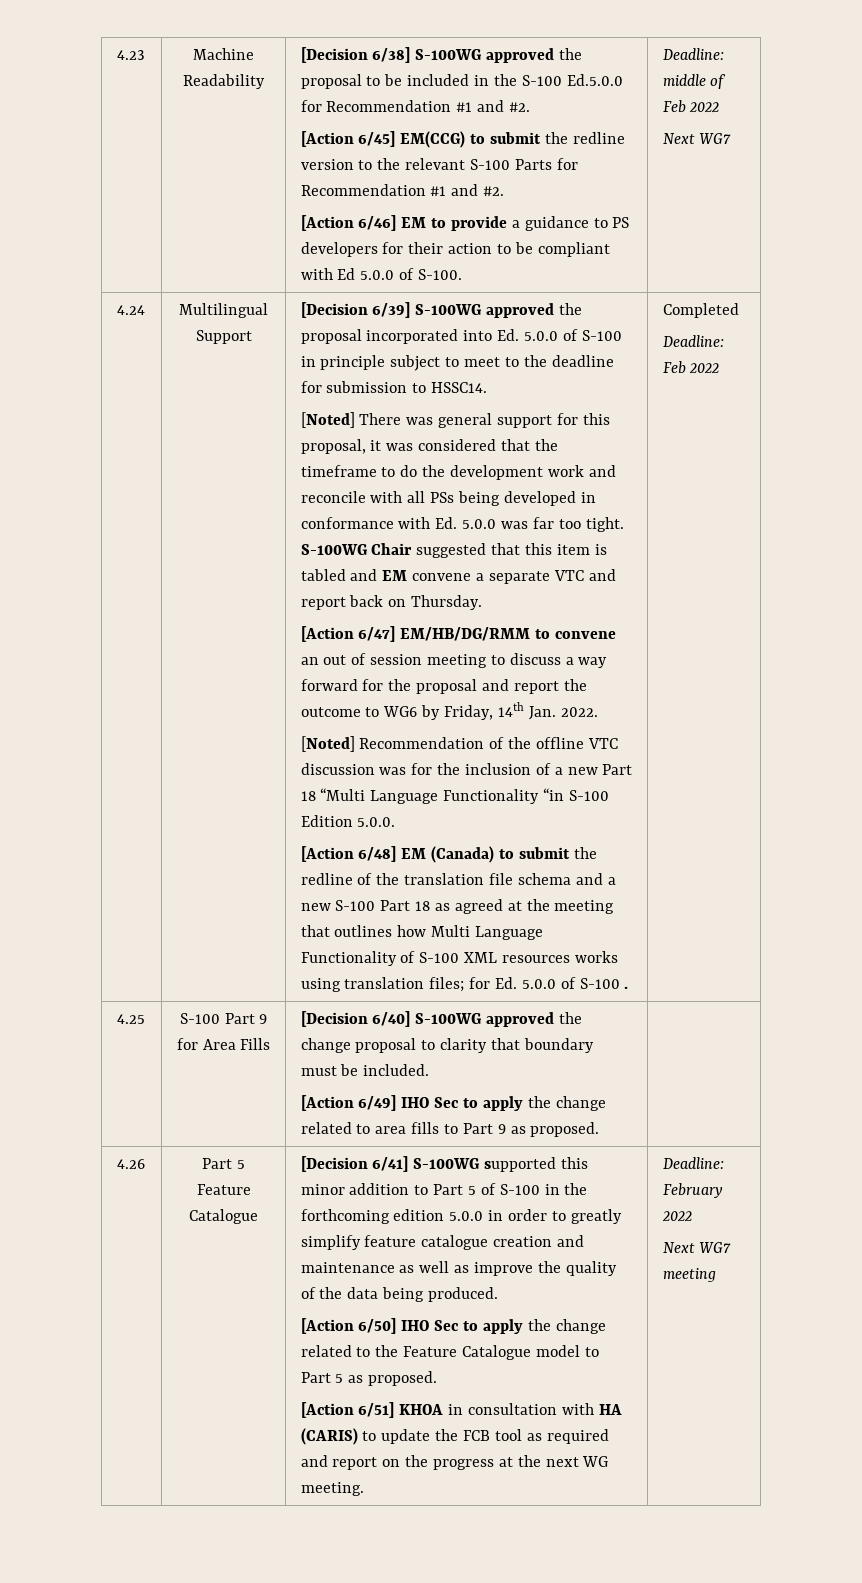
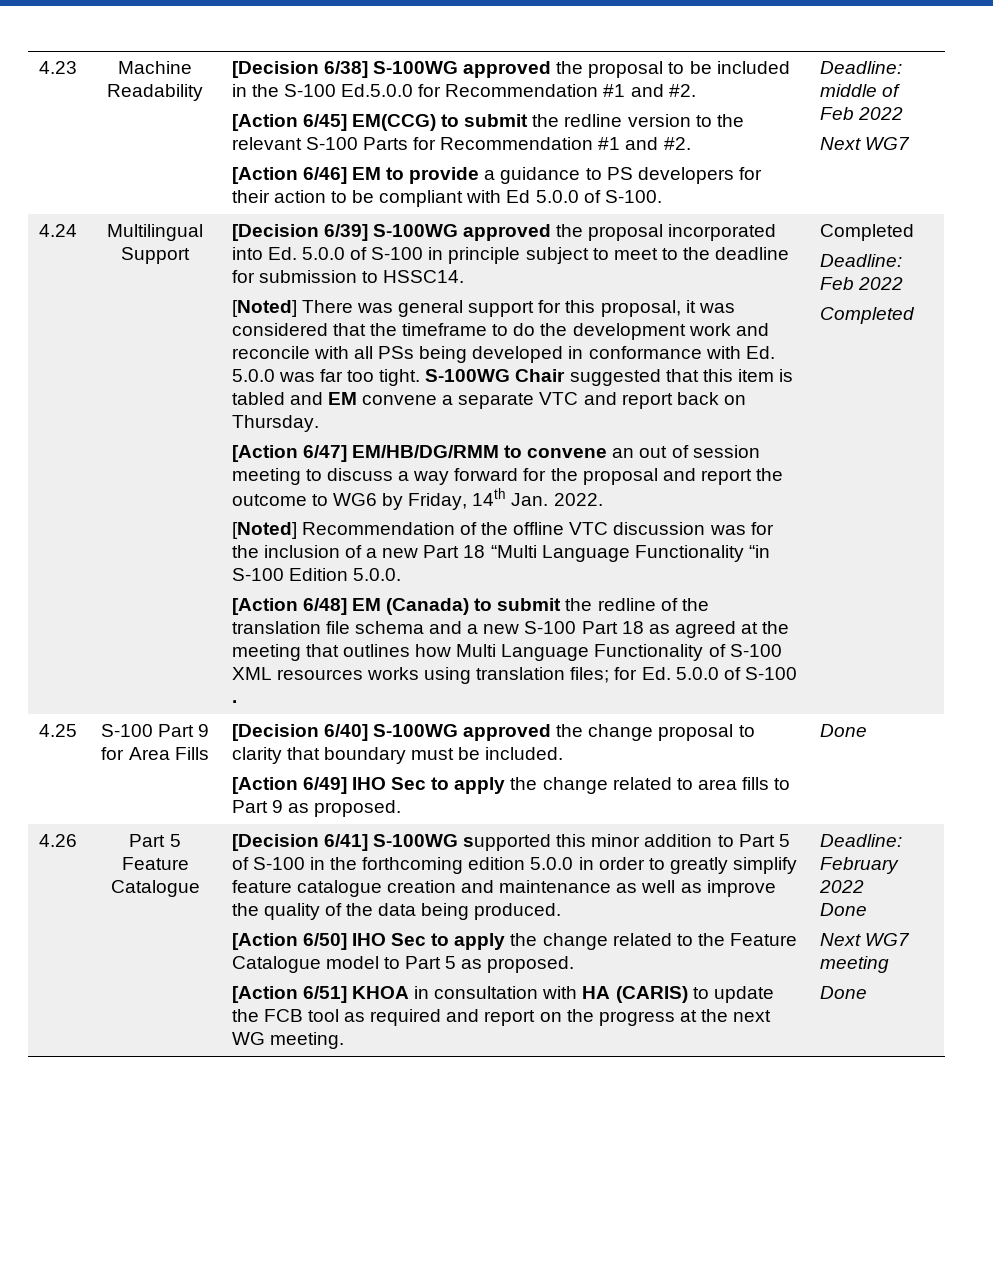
  Deadline: Feb 2022
+ Completed
  4.25 | S-100 Part 9 for Area Fills | [Decision 6/40] S-100WG approved the change proposal to clarity that boundary must be included.
- [Action 6/49] IHO Sec to apply the change related to area fills to Part 9 as proposed. |
+ [Action 6/49] IHO Sec to apply the change related to area fills to Part 9 as proposed. | Done
  Deadline: February 2022
+ Done
  Next WG7 meeting
+ Done

